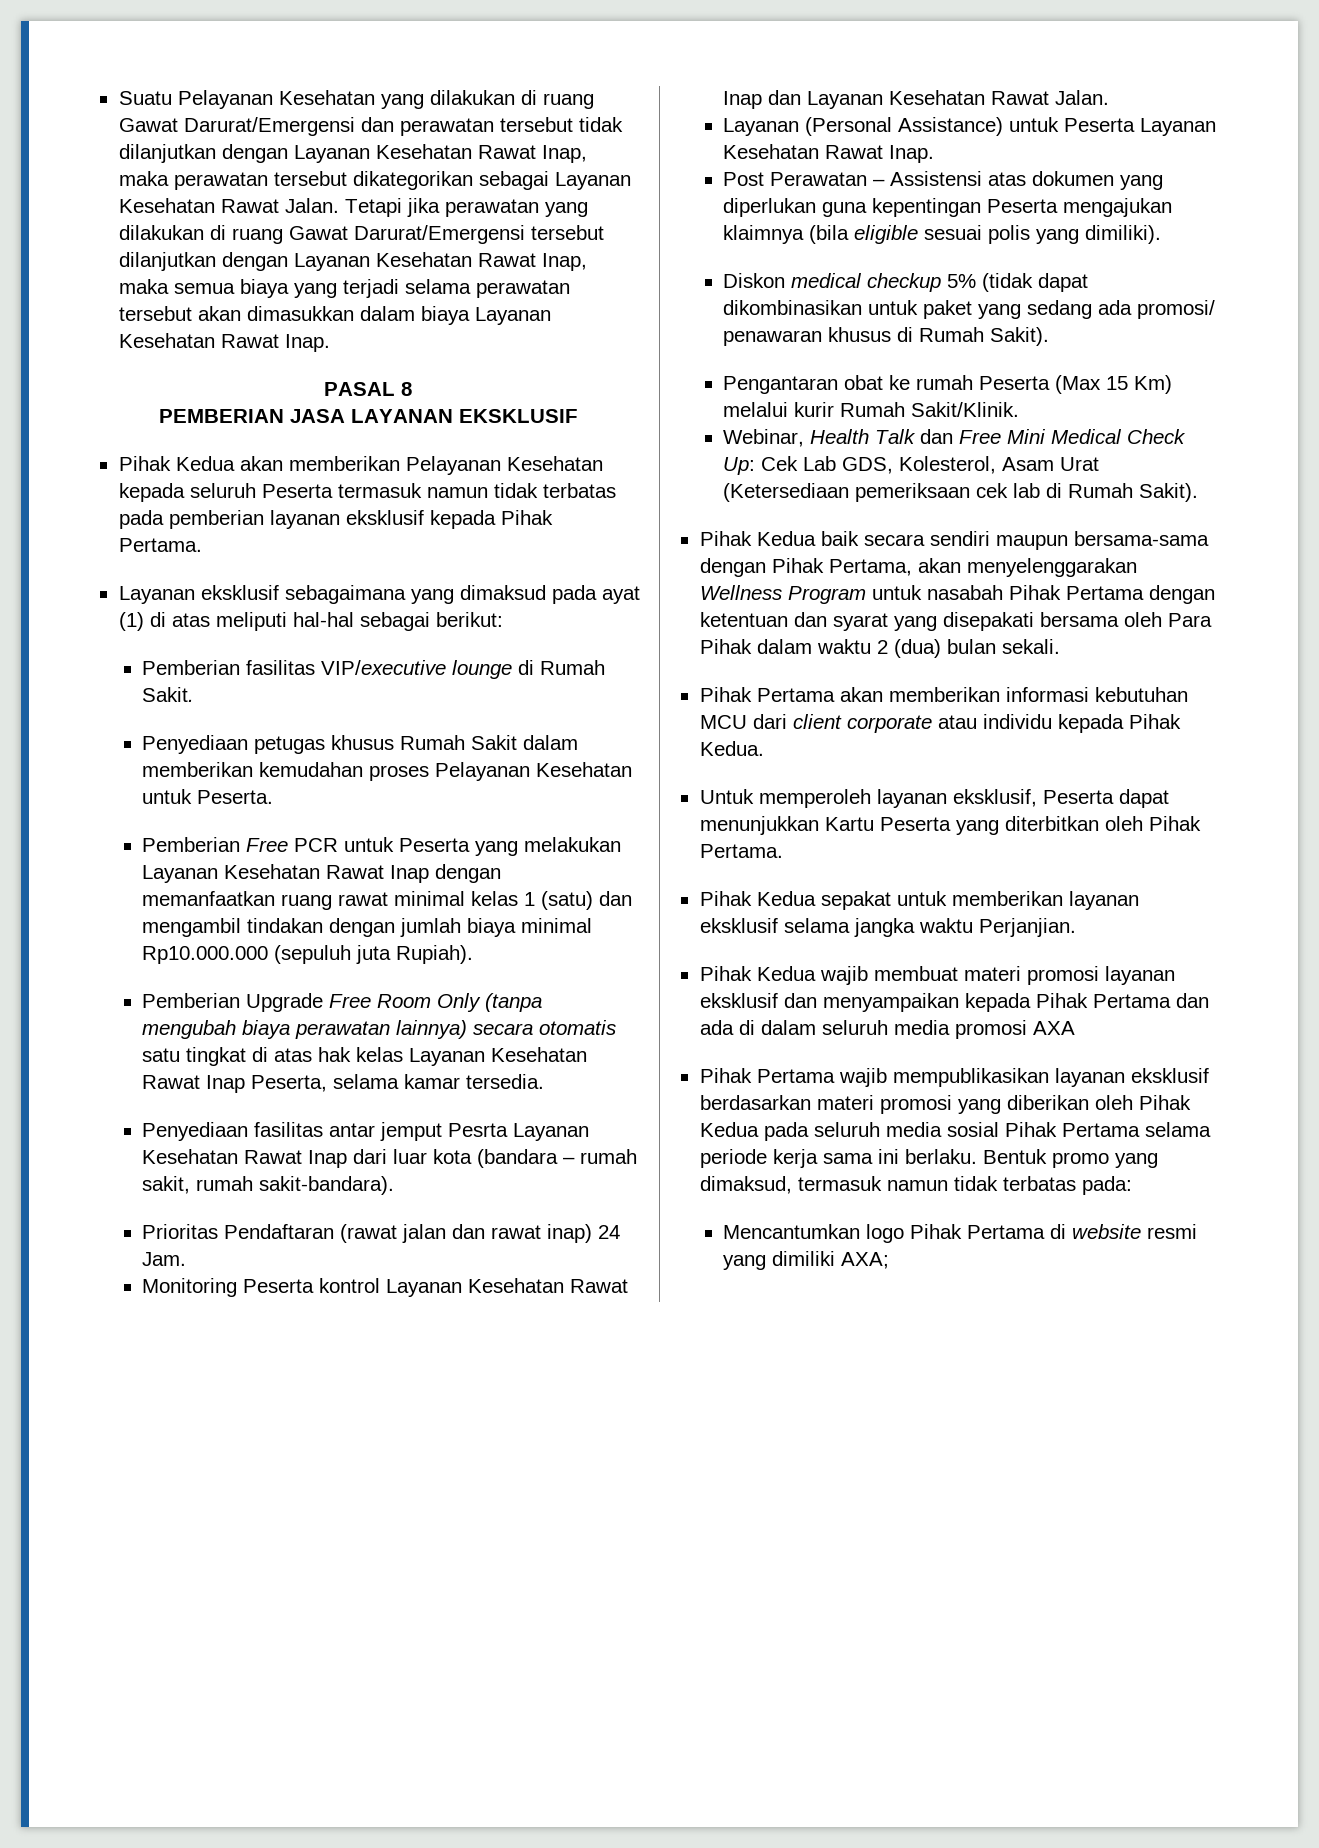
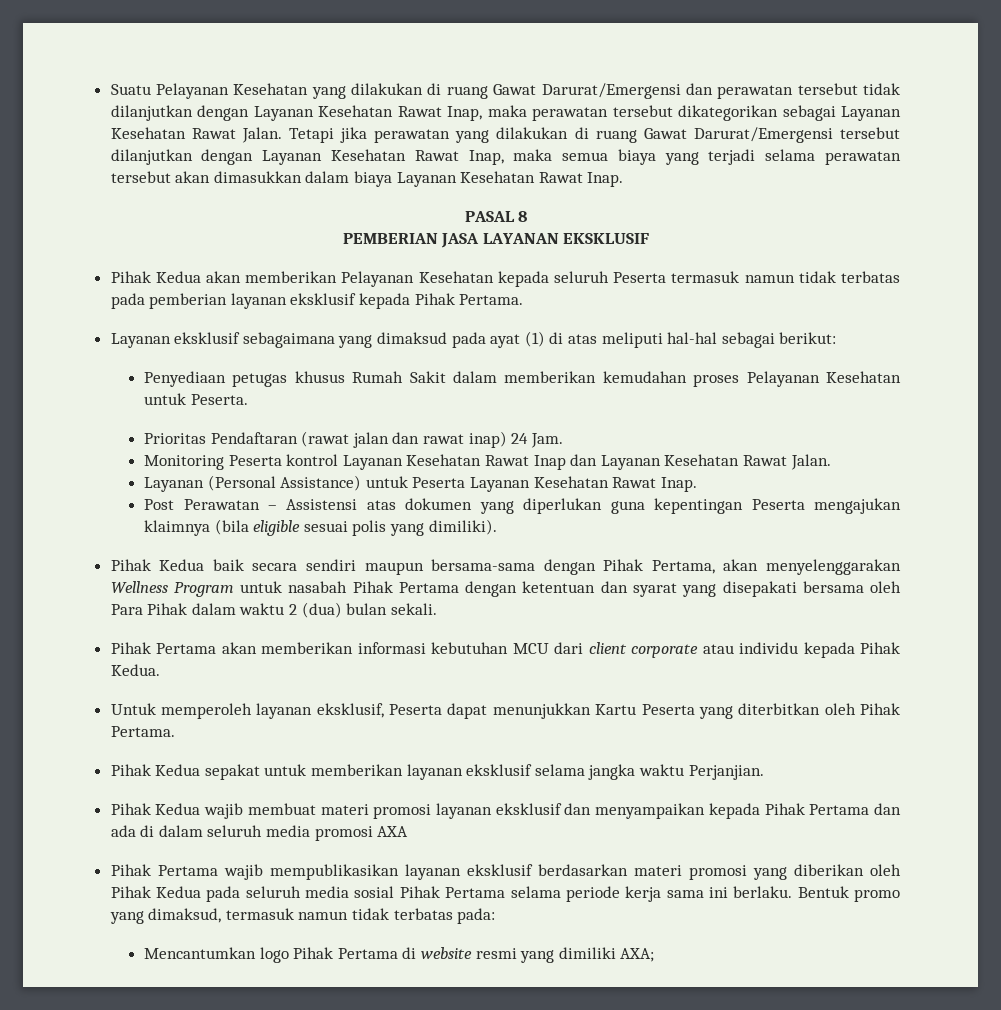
- Pemberian fasilitas VIP/executive lounge di Rumah Sakit.
- Pemberian Free PCR untuk Peserta yang melakukan Layanan Kesehatan Rawat Inap dengan memanfaatkan ruang rawat minimal kelas 1 (satu) dan mengambil tindakan dengan jumlah biaya minimal Rp10.000.000 (sepuluh juta Rupiah).
- Pemberian Upgrade Free Room Only (tanpa mengubah biaya perawatan lainnya) secara otomatis satu tingkat di atas hak kelas Layanan Kesehatan Rawat Inap Peserta, selama kamar tersedia.
- Penyediaan fasilitas antar jemput Pesrta Layanan Kesehatan Rawat Inap dari luar kota (bandara – rumah sakit, rumah sakit-bandara).
- Diskon medical checkup 5% (tidak dapat dikombinasikan untuk paket yang sedang ada promosi/ penawaran khusus di Rumah Sakit).
- Pengantaran obat ke rumah Peserta (Max 15 Km) melalui kurir Rumah Sakit/Klinik.
- Webinar, Health Talk dan Free Mini Medical Check Up: Cek Lab GDS, Kolesterol, Asam Urat (Ketersediaan pemeriksaan cek lab di Rumah Sakit).

